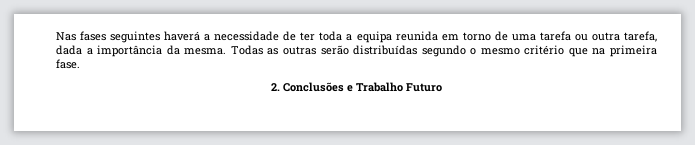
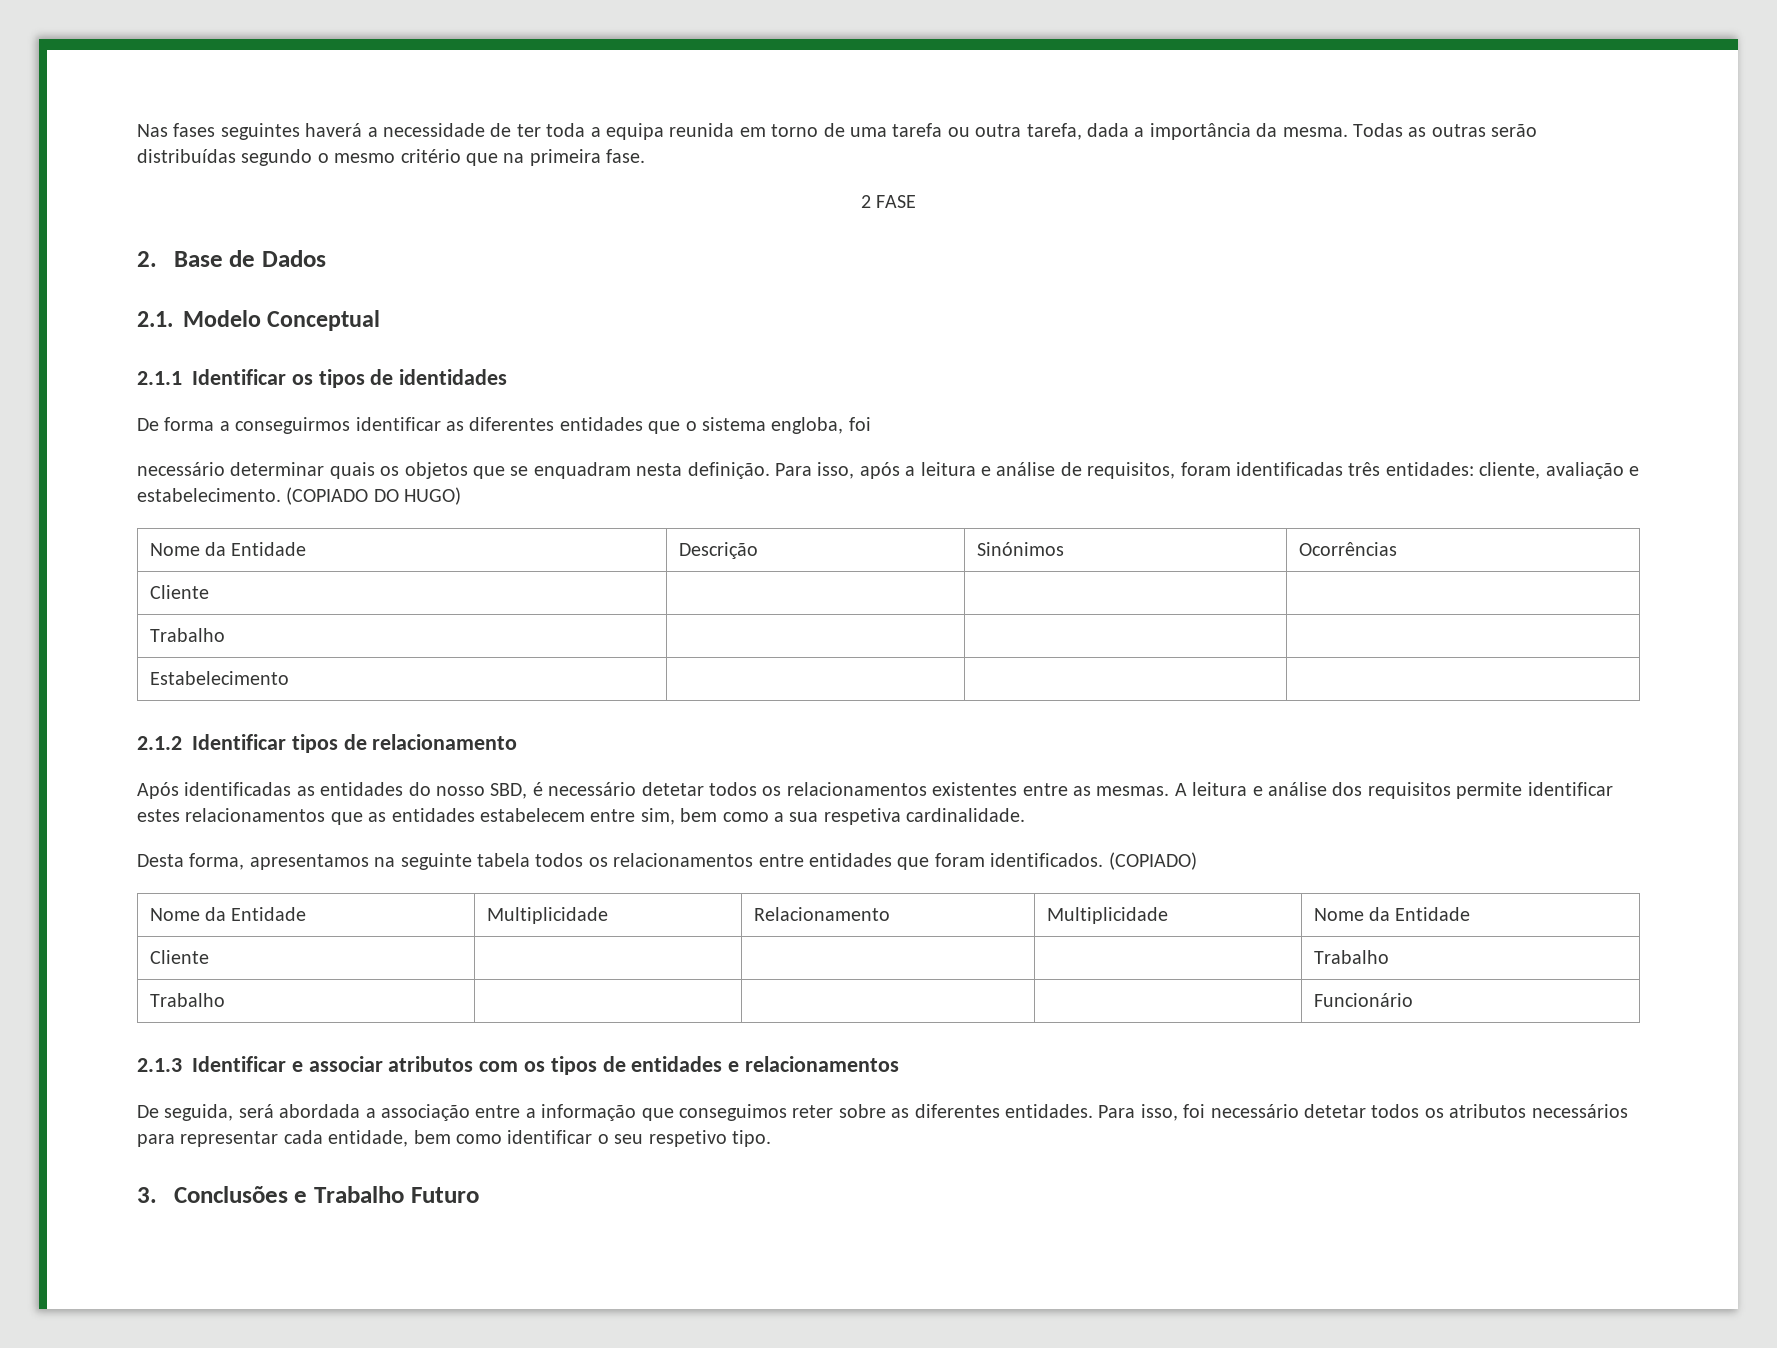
- 2. Conclusões e Trabalho Futuro
+ 2 FASE
+ 2. Base de Dados
+ 2.1. Modelo Conceptual
+ 2.1.1 Identificar os tipos de identidades
+ De forma a conseguirmos identificar as diferentes entidades que o sistema engloba, foi
+ necessário determinar quais os objetos que se enquadram nesta definição. Para isso, após a leitura e análise de requisitos, foram identificadas três entidades: cliente, avaliação e estabelecimento. (COPIADO DO HUGO)
+ Nome da Entidade | Descrição | Sinónimos | Ocorrências
+ Cliente | | |
+ Trabalho | | |
+ Estabelecimento | | |
+ 2.1.2 Identificar tipos de relacionamento
+ Após identificadas as entidades do nosso SBD, é necessário detetar todos os relacionamentos existentes entre as mesmas. A leitura e análise dos requisitos permite identificar estes relacionamentos que as entidades estabelecem entre sim, bem como a sua respetiva cardinalidade.
+ Desta forma, apresentamos na seguinte tabela todos os relacionamentos entre entidades que foram identificados. (COPIADO)
+ Nome da Entidade | Multiplicidade | Relacionamento | Multiplicidade | Nome da Entidade
+ Cliente | | | | Trabalho
+ Trabalho | | | | Funcionário
+ 2.1.3 Identificar e associar atributos com os tipos de entidades e relacionamentos
+ De seguida, será abordada a associação entre a informação que conseguimos reter sobre as diferentes entidades. Para isso, foi necessário detetar todos os atributos necessários para representar cada entidade, bem como identificar o seu respetivo tipo.
+ 3. Conclusões e Trabalho Futuro

